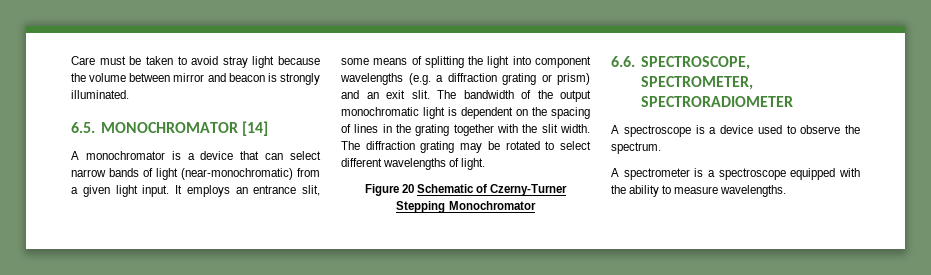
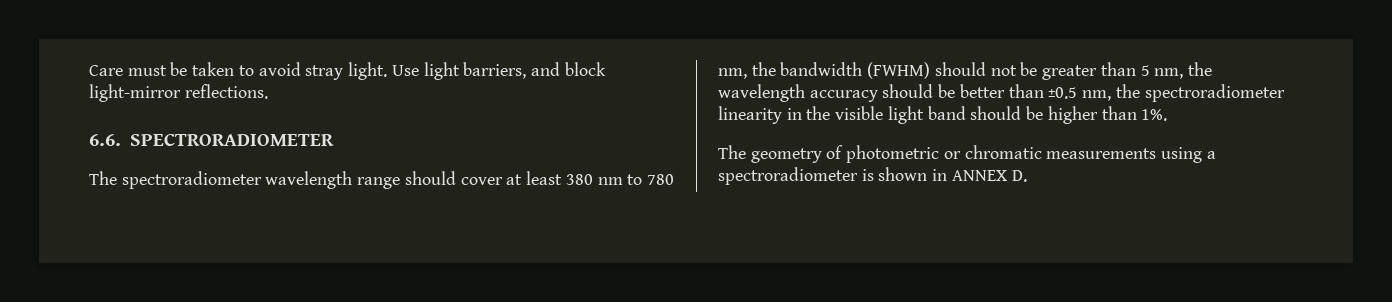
- Care must be taken to avoid stray light because the volume between mirror and beacon is strongly illuminated.
- 6.5. MONOCHROMATOR [14]
- A monochromator is a device that can select narrow bands of light (near-monochromatic) from a given light input. It employs an entrance slit, some means of splitting the light into component wavelengths (e.g. a diffraction grating or prism) and an exit slit. The bandwidth of the output monochromatic light is dependent on the spacing of lines in the grating together with the slit width. The diffraction grating may be rotated to select different wavelengths of light.
- Figure 20 Schematic of Czerny-Turner Stepping Monochromator
- 6.6. SPECTROSCOPE, SPECTROMETER, SPECTRORADIOMETER
- A spectroscope is a device used to observe the spectrum.
- A spectrometer is a spectroscope equipped with the ability to measure wavelengths.
+ Care must be taken to avoid stray light. Use light barriers, and block light-mirror reflections.
+ 6.6. SPECTRORADIOMETER
+ The spectroradiometer wavelength range should cover at least 380 nm to 780 nm, the bandwidth (FWHM) should not be greater than 5 nm, the wavelength accuracy should be better than ±0.5 nm, the spectroradiometer linearity in the visible light band should be higher than 1%.
+ The geometry of photometric or chromatic measurements using a spectroradiometer is shown in ANNEX D.

